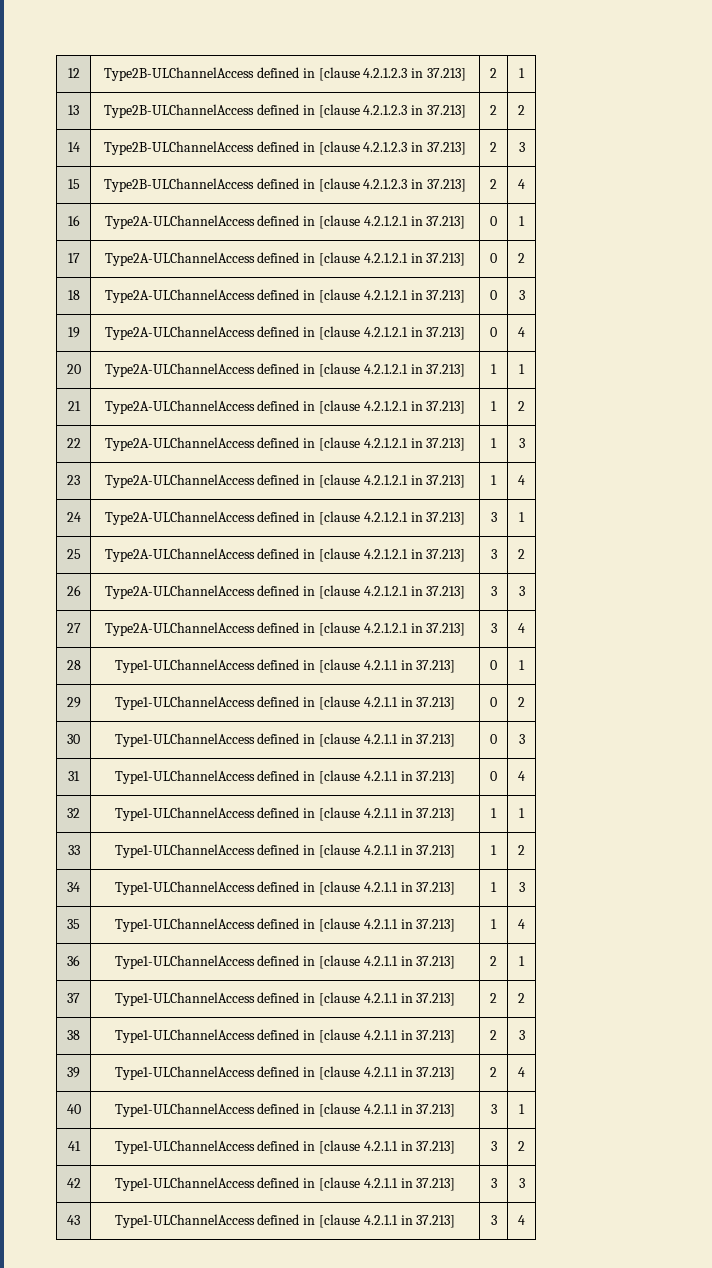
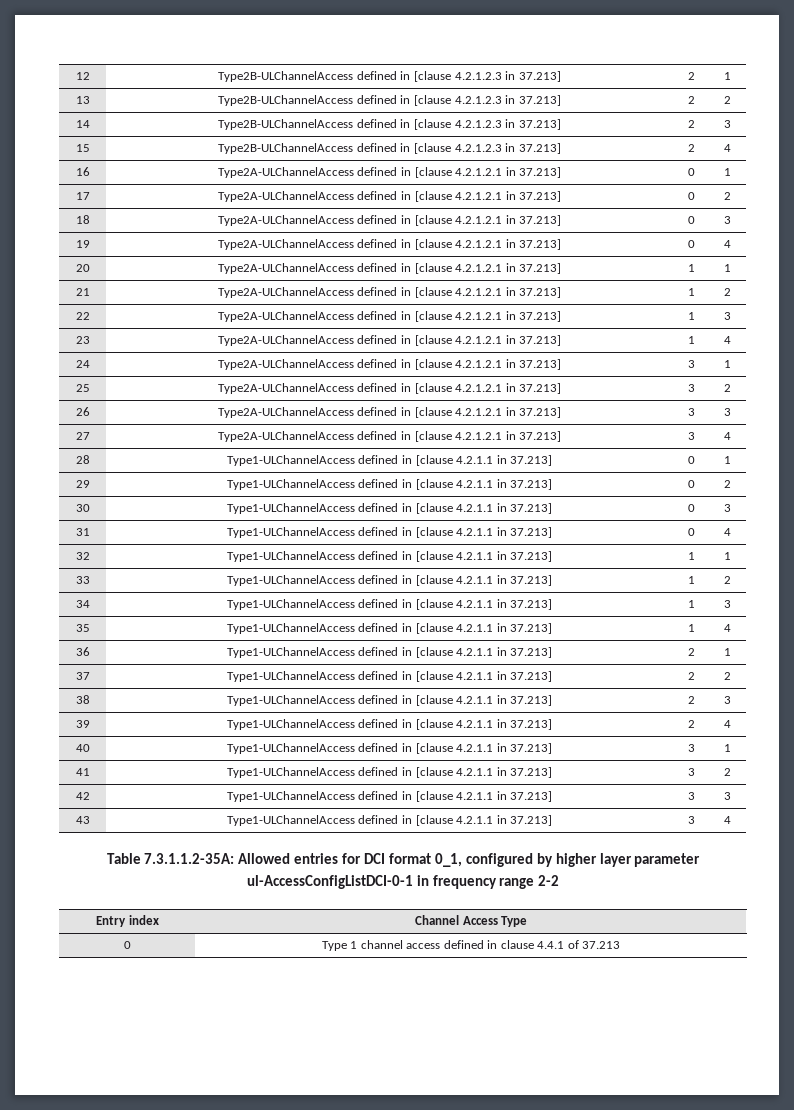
+ Table 7.3.1.1.2-35A: Allowed entries for DCI format 0_1, configured by higher layer parameter ul-AccessConfigListDCI-0-1 in frequency range 2-2
+ Entry index | Channel Access Type
+ 0 | Type 1 channel access defined in clause 4.4.1 of 37.213

